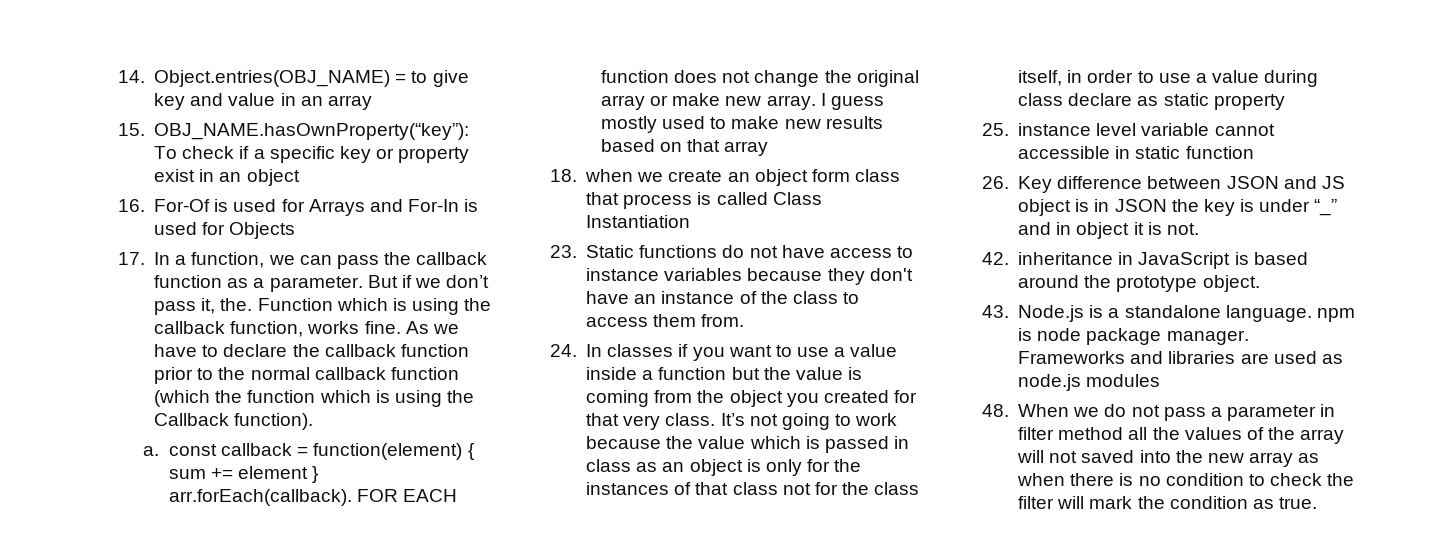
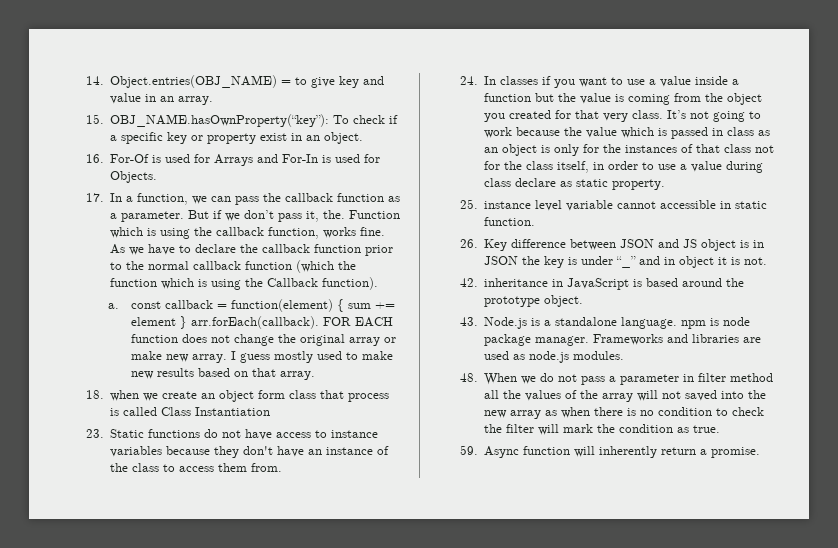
- 14. Object.entries(OBJ_NAME) = to give key and value in an array
+ 14. Object.entries(OBJ_NAME) = to give key and value in an array.
- 15. OBJ_NAME.hasOwnProperty(“key”): To check if a specific key or property exist in an object
+ 15. OBJ_NAME.hasOwnProperty(“key”): To check if a specific key or property exist in an object.
- 16. For-Of is used for Arrays and For-In is used for Objects
+ 16. For-Of is used for Arrays and For-In is used for Objects.
- I guess mostly used to make new results based on that array
+ I guess mostly used to make new results based on that array.
- It’s not going to work because the value which is passed in class as an object is only for the instances of that class not for the class itself, in order to use a value during class declare as static property
+ It’s not going to work because the value which is passed in class as an object is only for the instances of that class not for the class itself, in order to use a value during class declare as static property.
- 25. instance level variable cannot accessible in static function
+ 25. instance level variable cannot accessible in static function.
- Frameworks and libraries are used as node.js modules
+ Frameworks and libraries are used as node.js modules.
+ 59. Async function will inherently return a promise.

